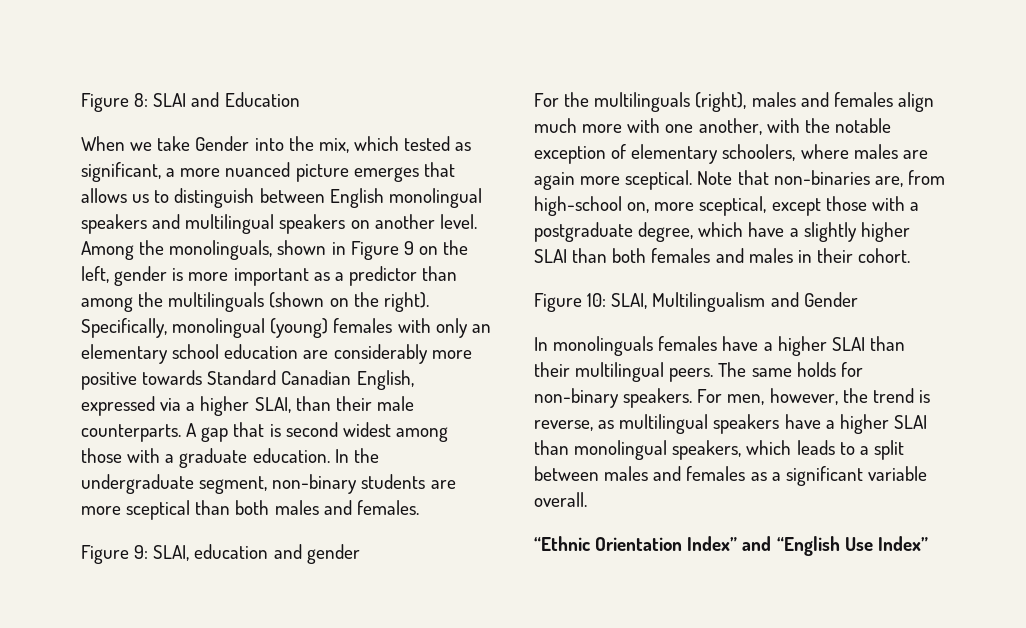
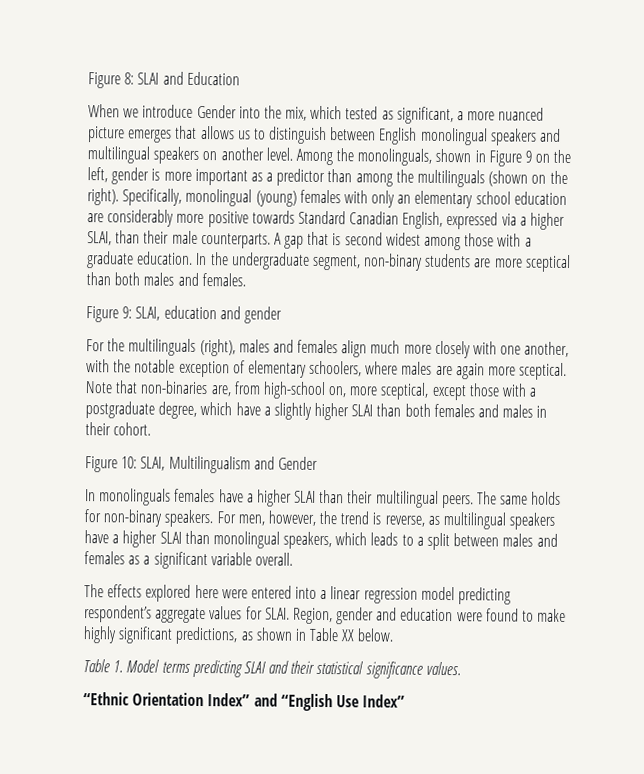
- When we take Gender into the mix, which tested as significant, a more nuanced picture emerges that allows us to distinguish between English monolingual speakers and multilingual speakers on another level.
+ When we introduce Gender into the mix, which tested as significant, a more nuanced picture emerges that allows us to distinguish between English monolingual speakers and multilingual speakers on another level.
- For the multilinguals (right), males and females align much more with one another, with the notable exception of elementary schoolers, where males are again more sceptical.
+ For the multilinguals (right), males and females align much more closely with one another, with the notable exception of elementary schoolers, where males are again more sceptical.
+ The effects explored here were entered into a linear regression model predicting respondent’s aggregate values for SLAI. Region, gender and education were found to make highly significant predictions, as shown in Table XX below.
+ Table 1. Model terms predicting SLAI and their statistical significance values.

